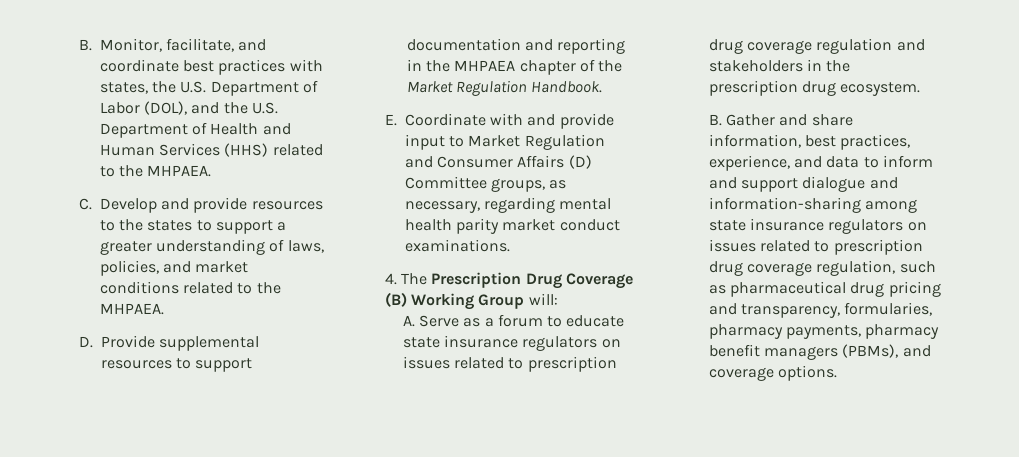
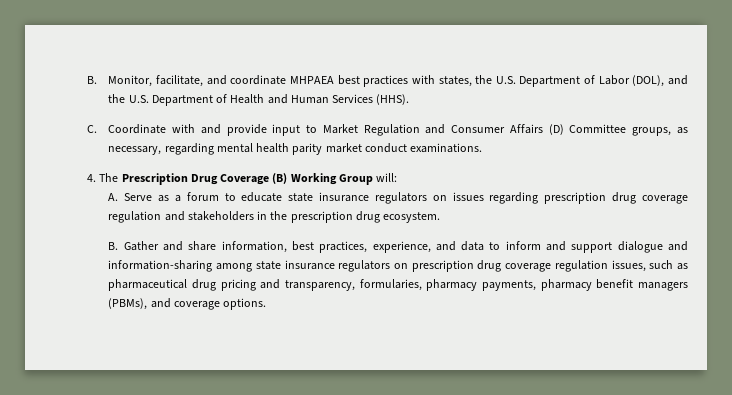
- B. Monitor, facilitate, and coordinate best practices with states, the U.S. Department of Labor (DOL), and the U.S. Department of Health and Human Services (HHS) related to the MHPAEA.
- C. Develop and provide resources to the states to support a greater understanding of laws, policies, and market conditions related to the MHPAEA.
- D. Provide supplemental resources to support documentation and reporting in the MHPAEA chapter of the Market Regulation Handbook.
- E. Coordinate with and provide input to Market Regulation and Consumer Affairs (D) Committee groups, as necessary, regarding mental health parity market conduct examinations.
+ B. Monitor, facilitate, and coordinate MHPAEA best practices with states, the U.S. Department of Labor (DOL), and the U.S. Department of Health and Human Services (HHS).
+ C. Coordinate with and provide input to Market Regulation and Consumer Affairs (D) Committee groups, as necessary, regarding mental health parity market conduct examinations.
- A. Serve as a forum to educate state insurance regulators on issues related to prescription drug coverage regulation and stakeholders in the prescription drug ecosystem.
+ A. Serve as a forum to educate state insurance regulators on issues regarding prescription drug coverage regulation and stakeholders in the prescription drug ecosystem.
- B. Gather and share information, best practices, experience, and data to inform and support dialogue and information-sharing among state insurance regulators on issues related to prescription drug coverage regulation, such as pharmaceutical drug pricing and transparency, formularies, pharmacy payments, pharmacy benefit managers (PBMs), and coverage options.
+ B. Gather and share information, best practices, experience, and data to inform and support dialogue and information-sharing among state insurance regulators on prescription drug coverage regulation issues, such as pharmaceutical drug pricing and transparency, formularies, pharmacy payments, pharmacy benefit managers (PBMs), and coverage options.

